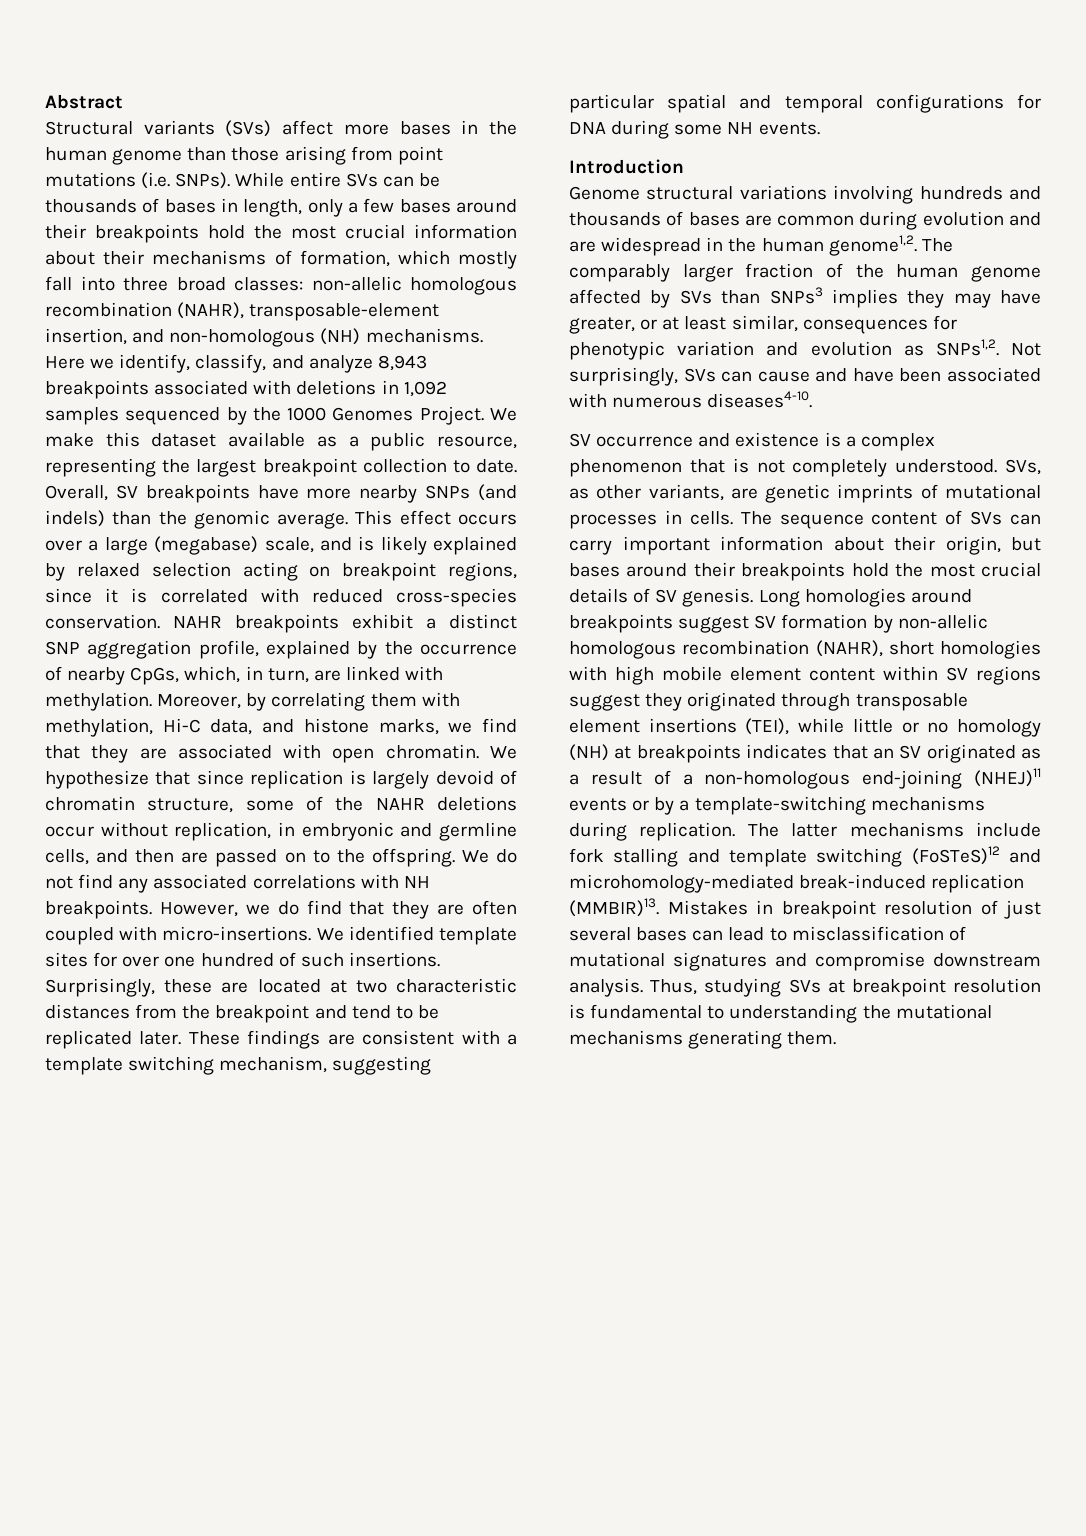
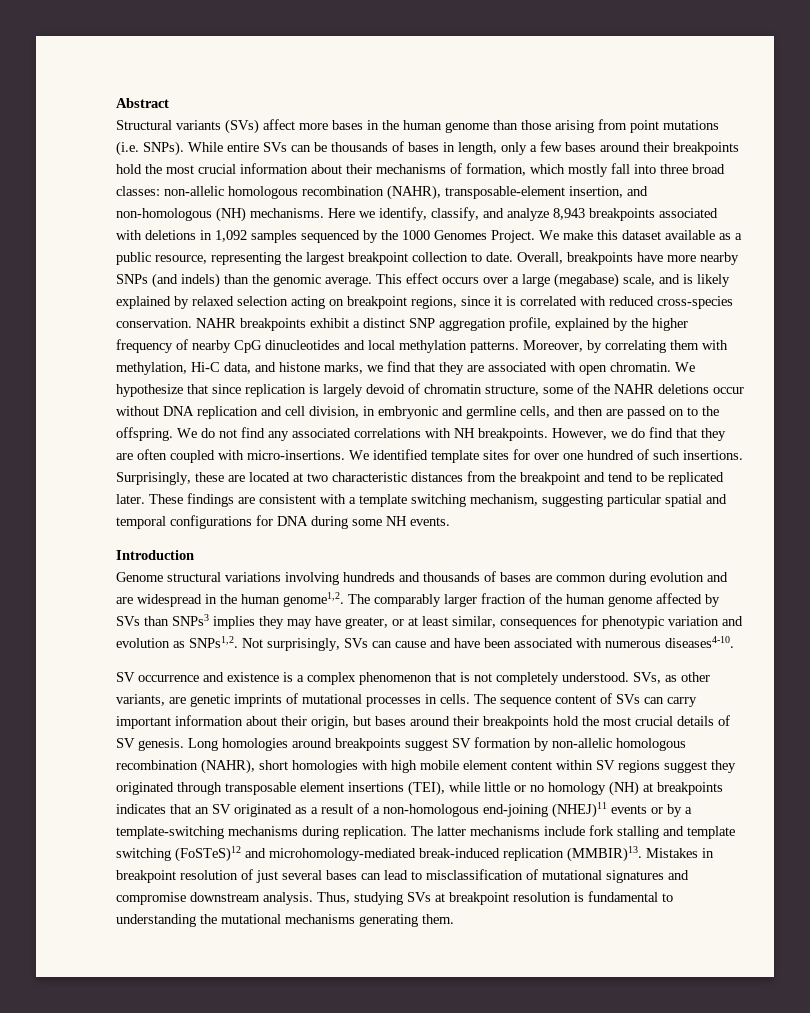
- Overall, SV breakpoints have more nearby SNPs (and indels) than the genomic average.
+ Overall, breakpoints have more nearby SNPs (and indels) than the genomic average.
- NAHR breakpoints exhibit a distinct SNP aggregation profile, explained by the occurrence of nearby CpGs, which, in turn, are linked with methylation.
+ NAHR breakpoints exhibit a distinct SNP aggregation profile, explained by the higher frequency of nearby CpG dinucleotides and local methylation patterns.
- We hypothesize that since replication is largely devoid of chromatin structure, some of the NAHR deletions occur without replication, in embryonic and germline cells, and then are passed on to the offspring.
+ We hypothesize that since replication is largely devoid of chromatin structure, some of the NAHR deletions occur without DNA replication and cell division, in embryonic and germline cells, and then are passed on to the offspring.

